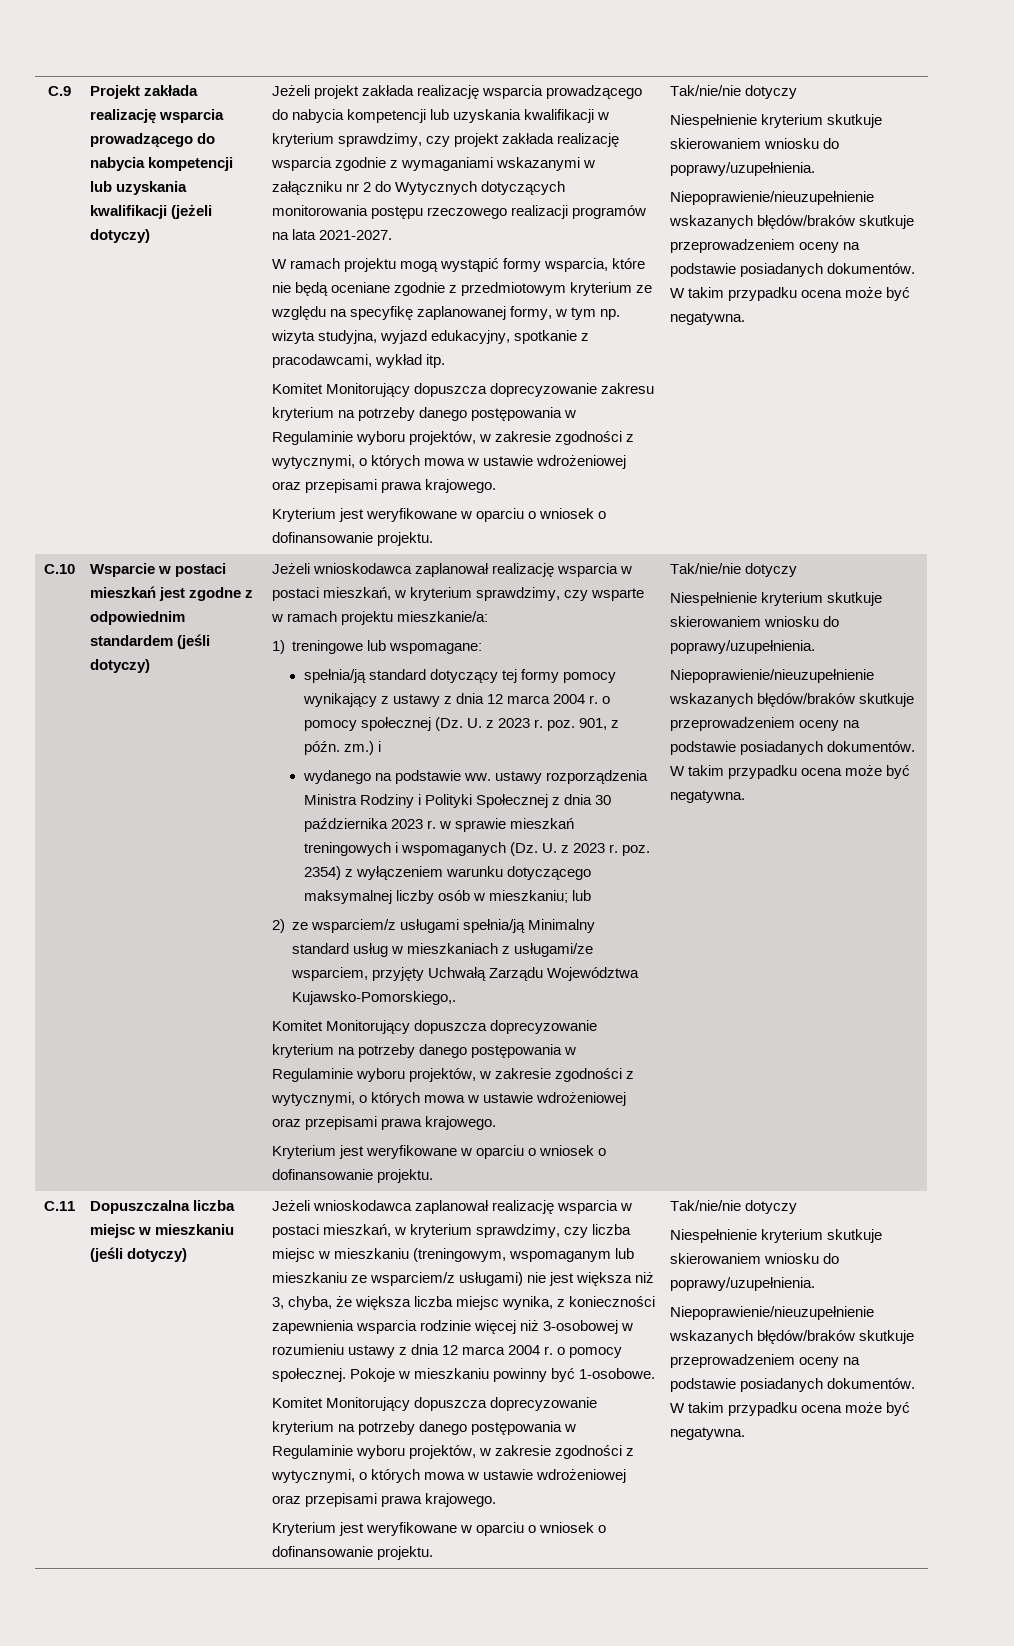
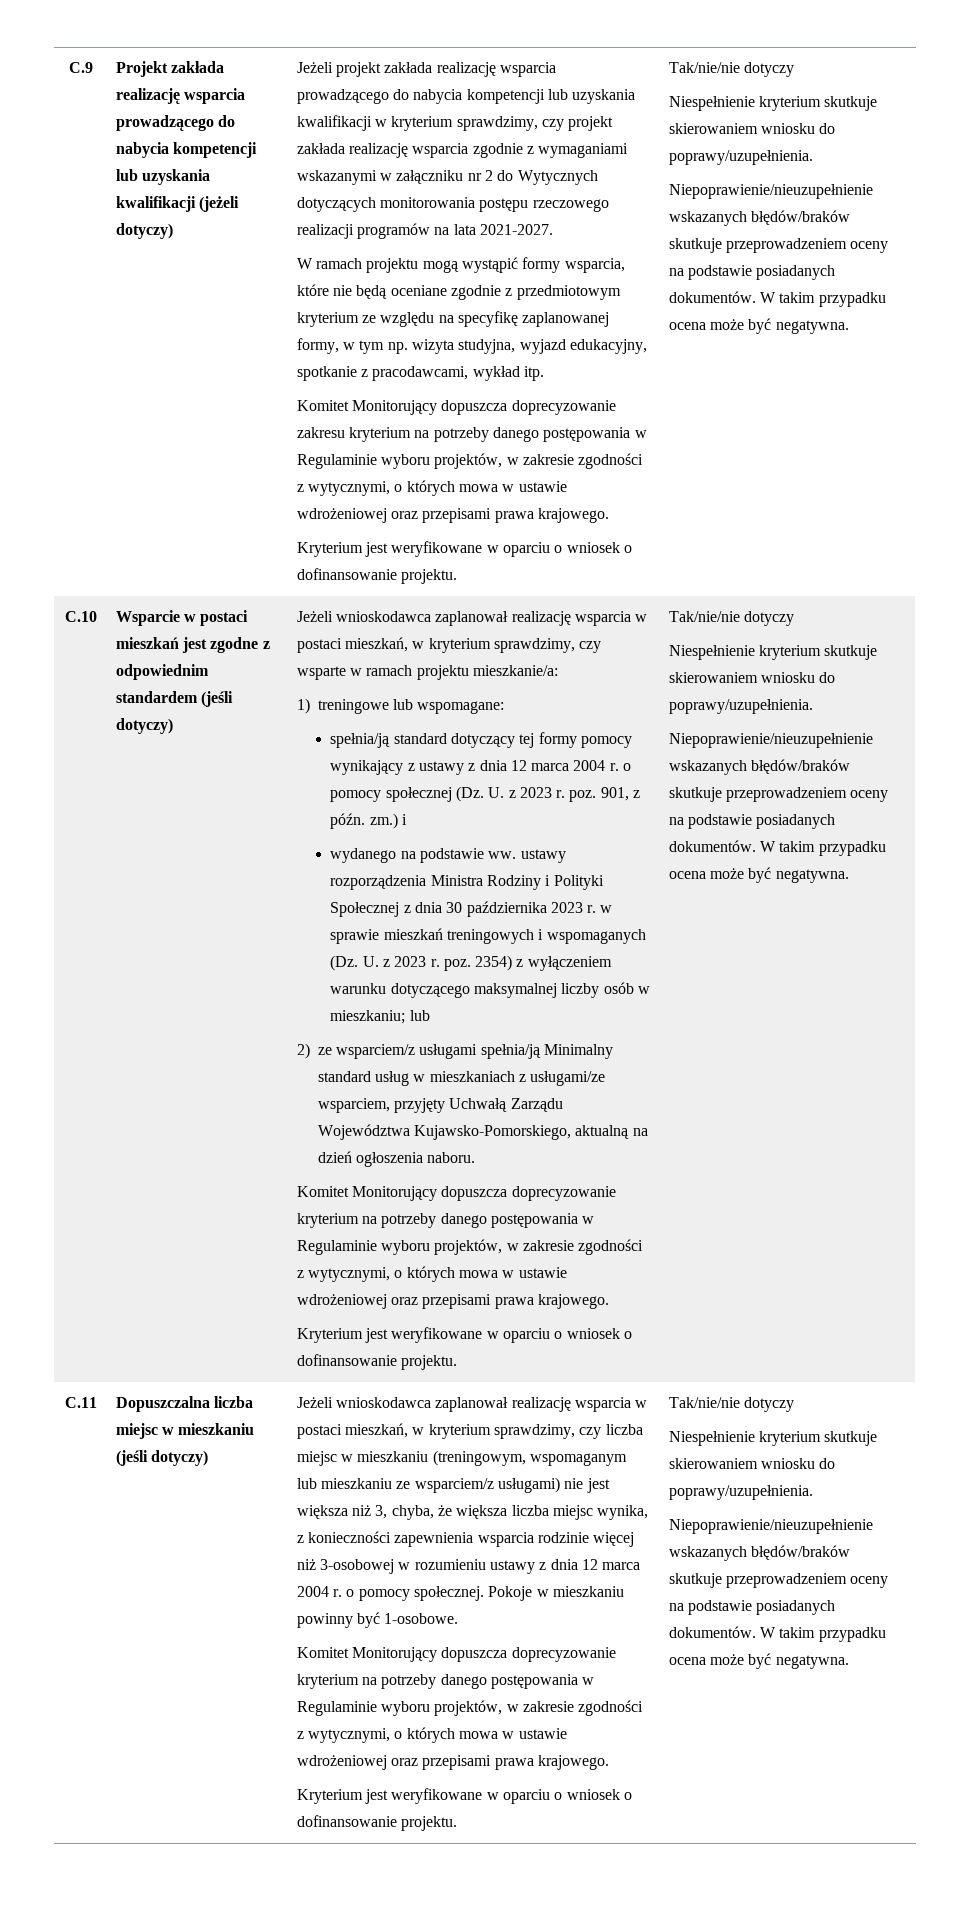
- 2) ze wsparciem/z usługami spełnia/ją Minimalny standard usług w mieszkaniach z usługami/ze wsparciem, przyjęty Uchwałą Zarządu Województwa Kujawsko-Pomorskiego,.
+ 2) ze wsparciem/z usługami spełnia/ją Minimalny standard usług w mieszkaniach z usługami/ze wsparciem, przyjęty Uchwałą Zarządu Województwa Kujawsko-Pomorskiego, aktualną na dzień ogłoszenia naboru.

